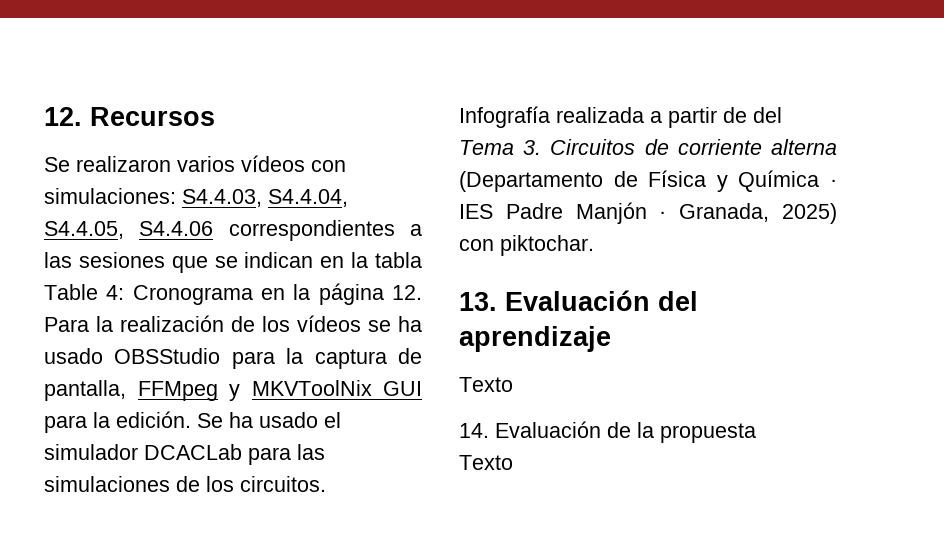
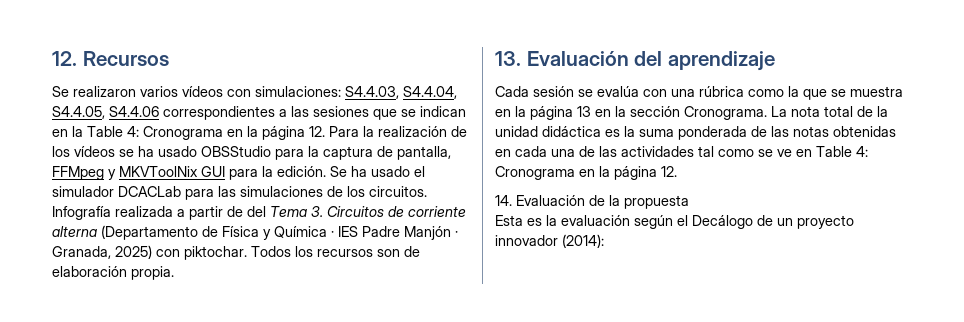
- Se realizaron varios vídeos con simulaciones: S4.4.03, S4.4.04, S4.4.05, S4.4.06 correspondientes a las sesiones que se indican en la tabla Table 4: Cronograma en la página 12. Para la realización de los vídeos se ha usado OBSStudio para la captura de pantalla, FFMpeg y MKVToolNix GUI para la edición.
+ Se realizaron varios vídeos con simulaciones: S4.4.03, S4.4.04, S4.4.05, S4.4.06 correspondientes a las sesiones que se indican en la Table 4: Cronograma en la página 12. Para la realización de los vídeos se ha usado OBSStudio para la captura de pantalla, FFMpeg y MKVToolNix GUI para la edición.
- Infografía realizada a partir de del Tema 3. Circuitos de corriente alterna (Departamento de Física y Química · IES Padre Manjón · Granada, 2025) con piktochar.
+ Infografía realizada a partir de del Tema 3. Circuitos de corriente alterna (Departamento de Física y Química · IES Padre Manjón · Granada, 2025) con piktochar. Todos los recursos son de elaboración propia.
  13. Evaluación del aprendizaje
- Texto
+ Cada sesión se evalúa con una rúbrica como la que se muestra en la página 13 en la sección Cronograma. La nota total de la unidad didáctica es la suma ponderada de las notas obtenidas en cada una de las actividades tal como se ve en Table 4: Cronograma en la página 12.
  14. Evaluación de la propuesta
- Texto
+ Esta es la evaluación según el Decálogo de un proyecto innovador (2014):

